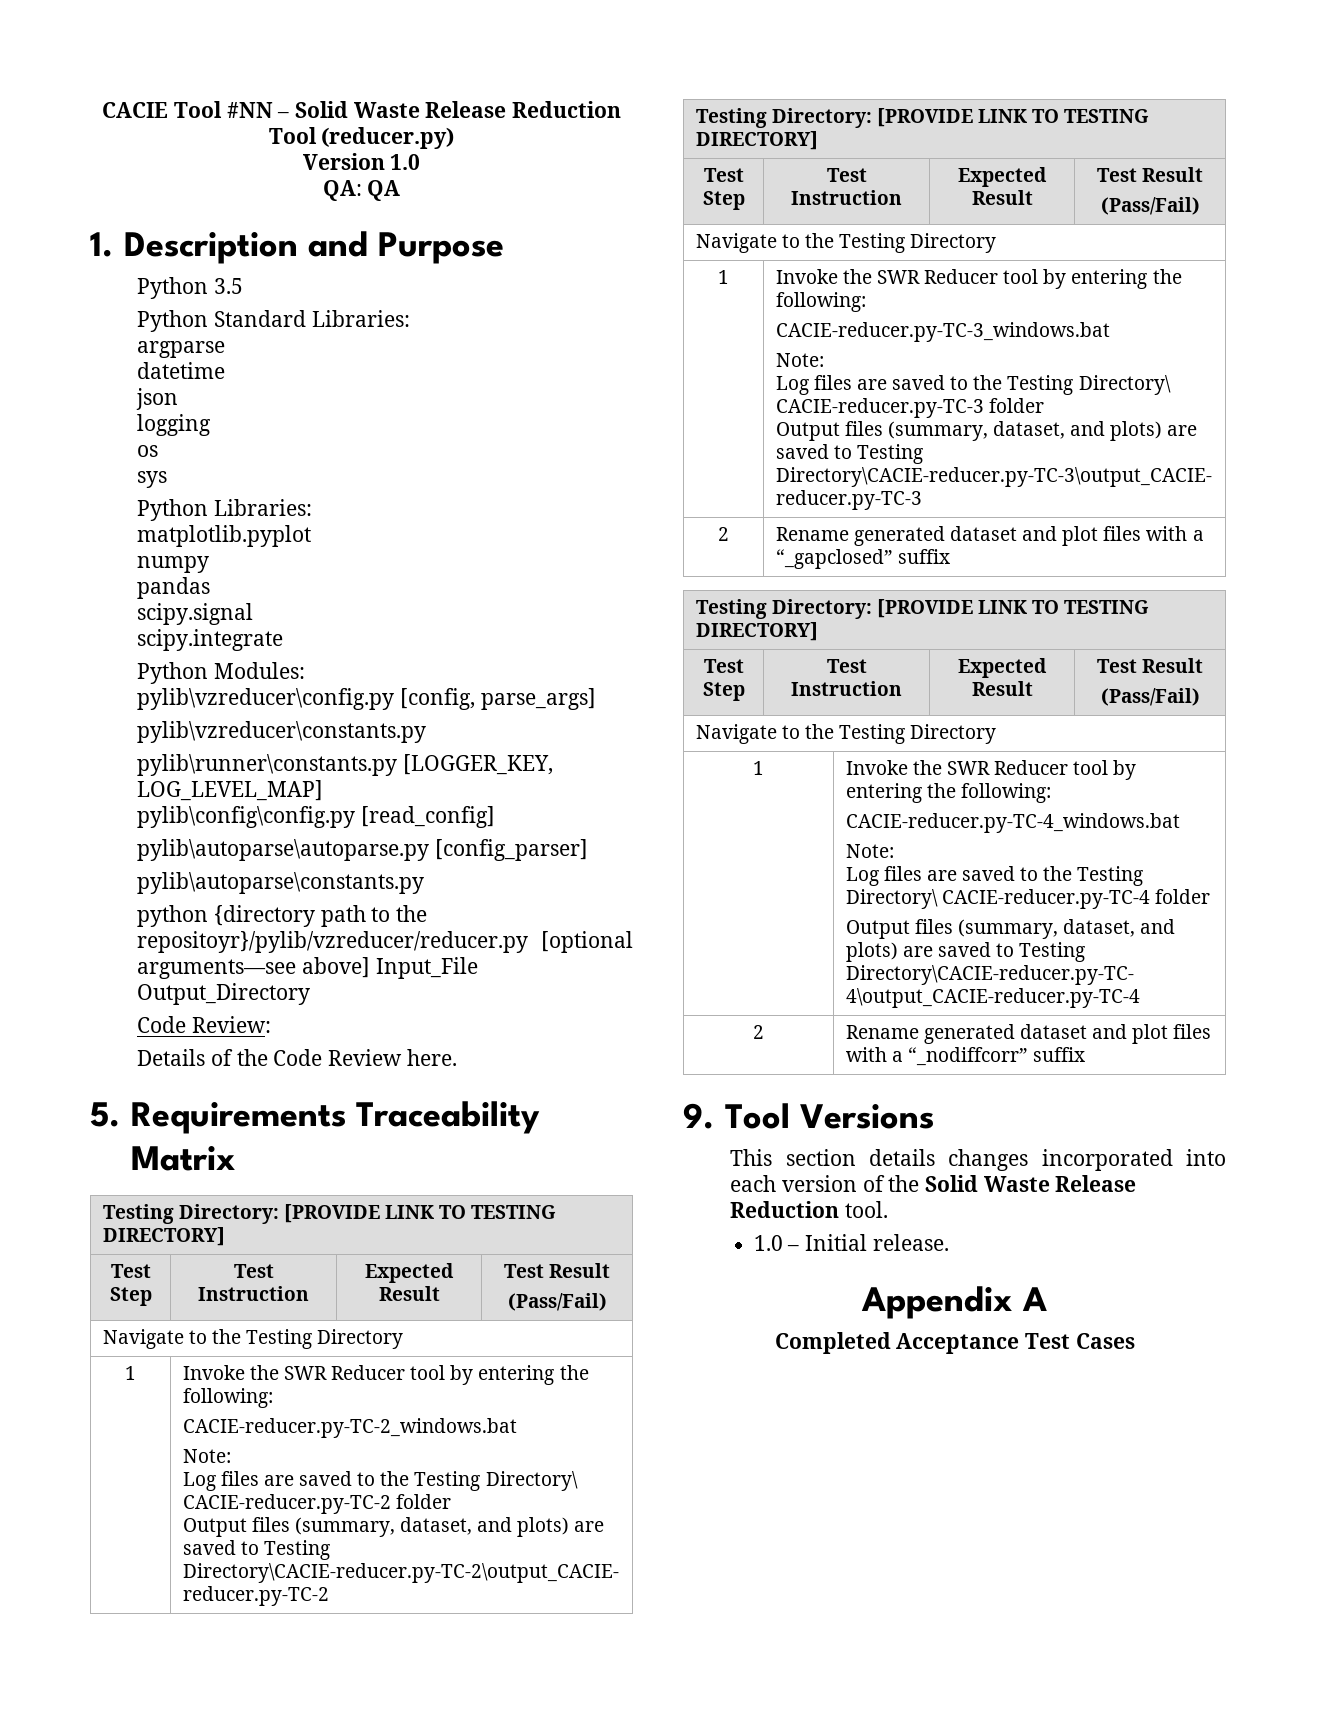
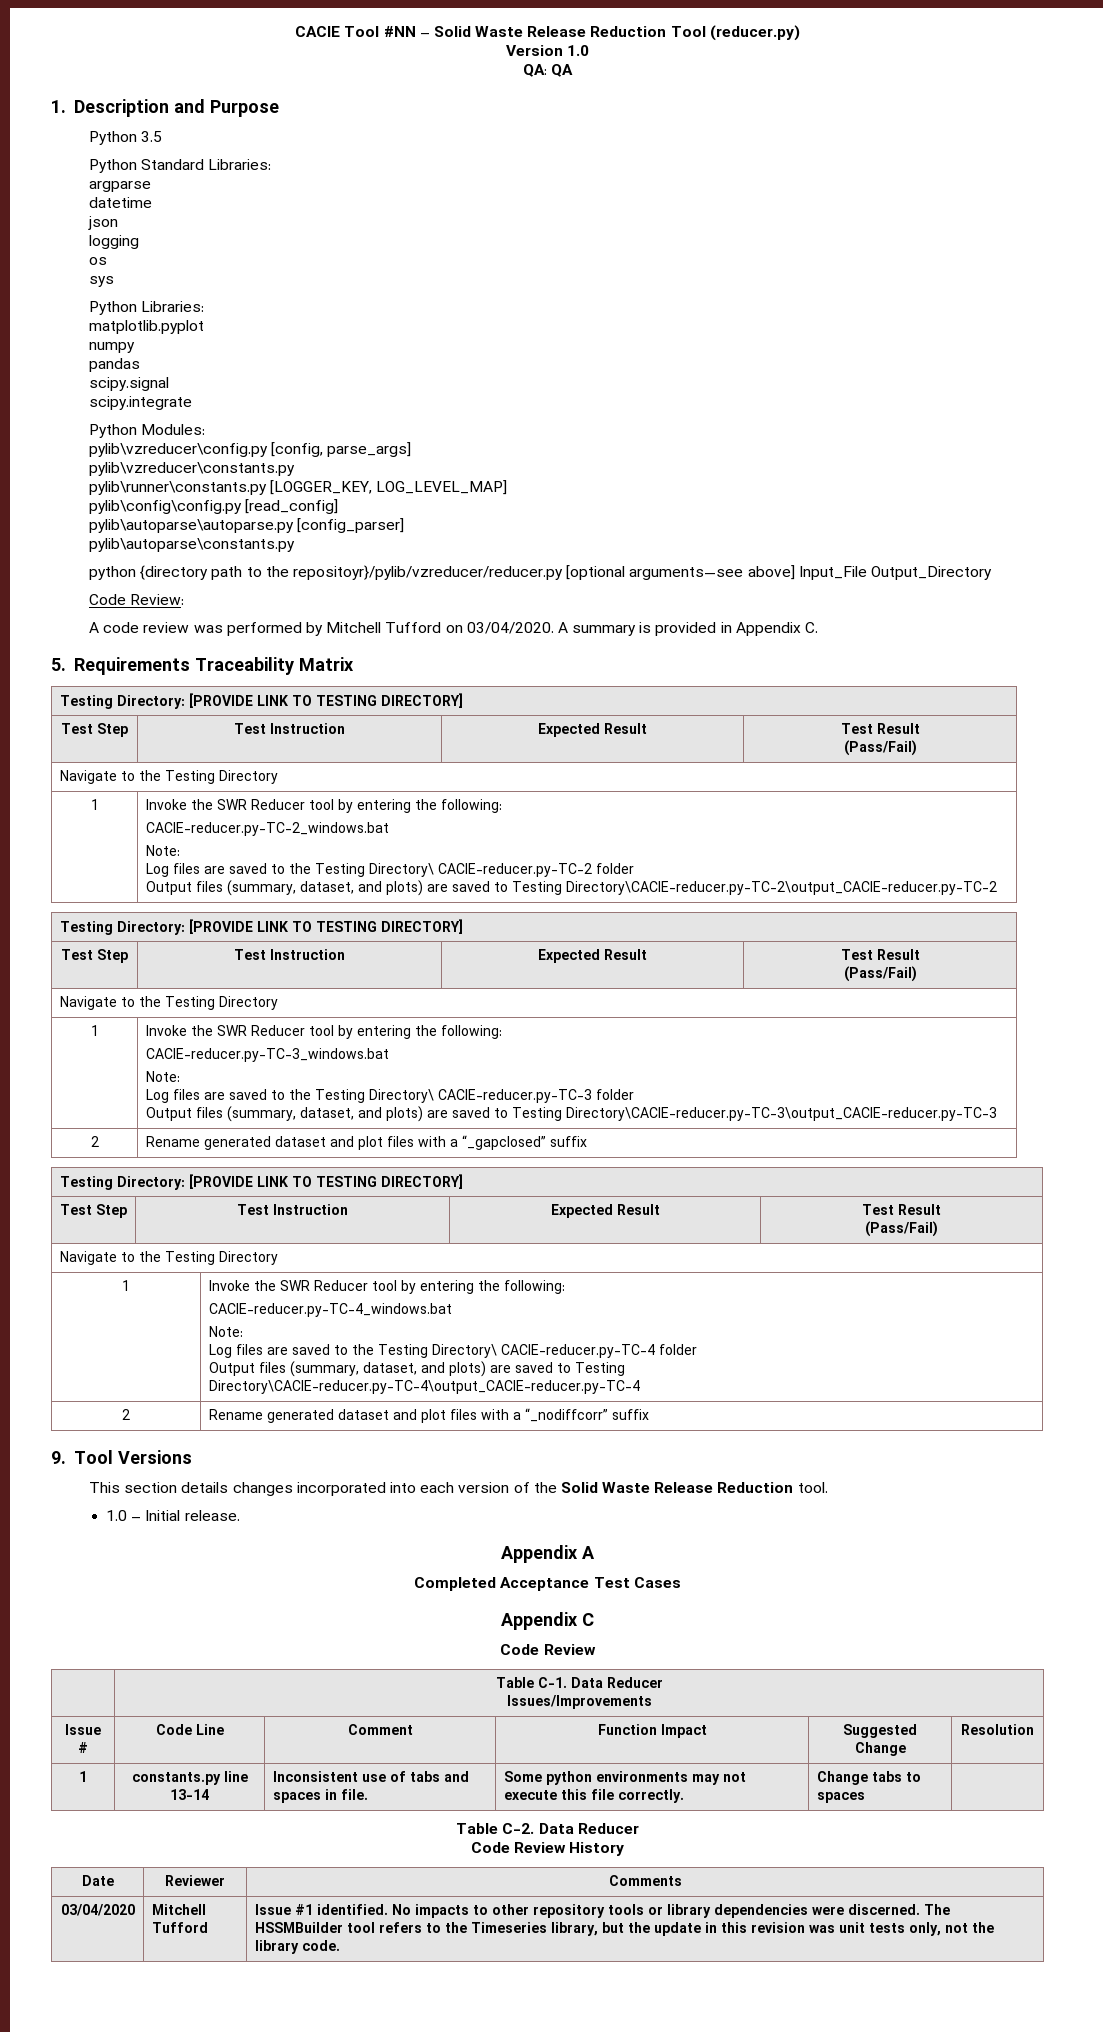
- Details of the Code Review here.
+ A code review was performed by Mitchell Tufford on 03/04/2020. A summary is provided in Appendix C.
+ Appendix C
+ Code Review
+ | Table C-1. Data Reducer
+ Issues/Improvements
+ Issue # | Code Line | Comment | Function Impact | Suggested Change | Resolution
+ 1 | constants.py line 13-14 | Inconsistent use of tabs and spaces in file. | Some python environments may not execute this file correctly. | Change tabs to spaces |
+ Table C-2. Data Reducer
+ Code Review History
+ Date | Reviewer | Comments
+ 03/04/2020 | Mitchell Tufford | Issue #1 identified. No impacts to other repository tools or library dependencies were discerned. The HSSMBuilder tool refers to the Timeseries library, but the update in this revision was unit tests only, not the library code.

